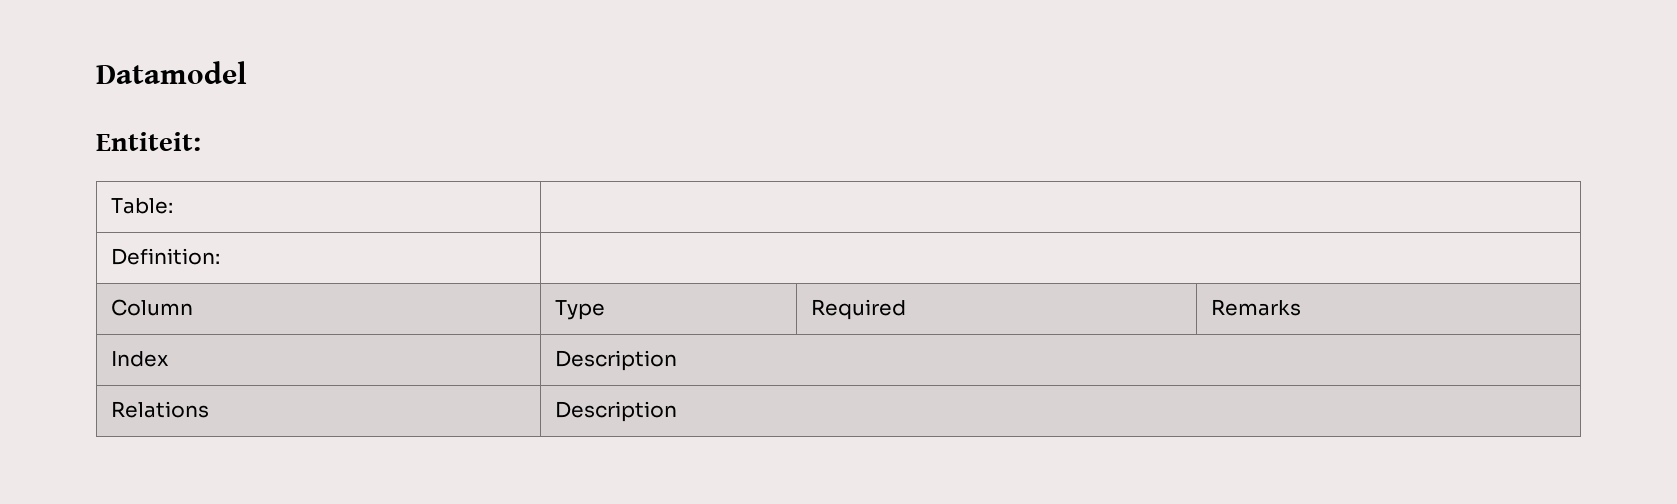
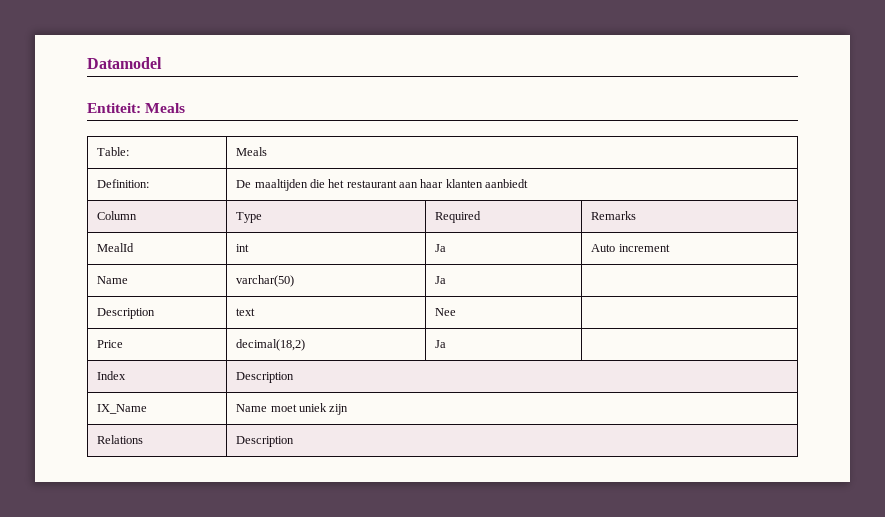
- Entiteit:
+ Entiteit: Meals
- Table: |
+ Table: | Meals
- Definition: |
+ Definition: | De maaltijden die het restaurant aan haar klanten aanbiedt
  Column | Type | Required | Remarks
+ MealId | int | Ja | Auto increment
+ Name | varchar(50) | Ja |
+ Description | text | Nee |
+ Price | decimal(18,2) | Ja |
  Index | Description
+ IX_Name | Name moet uniek zijn

